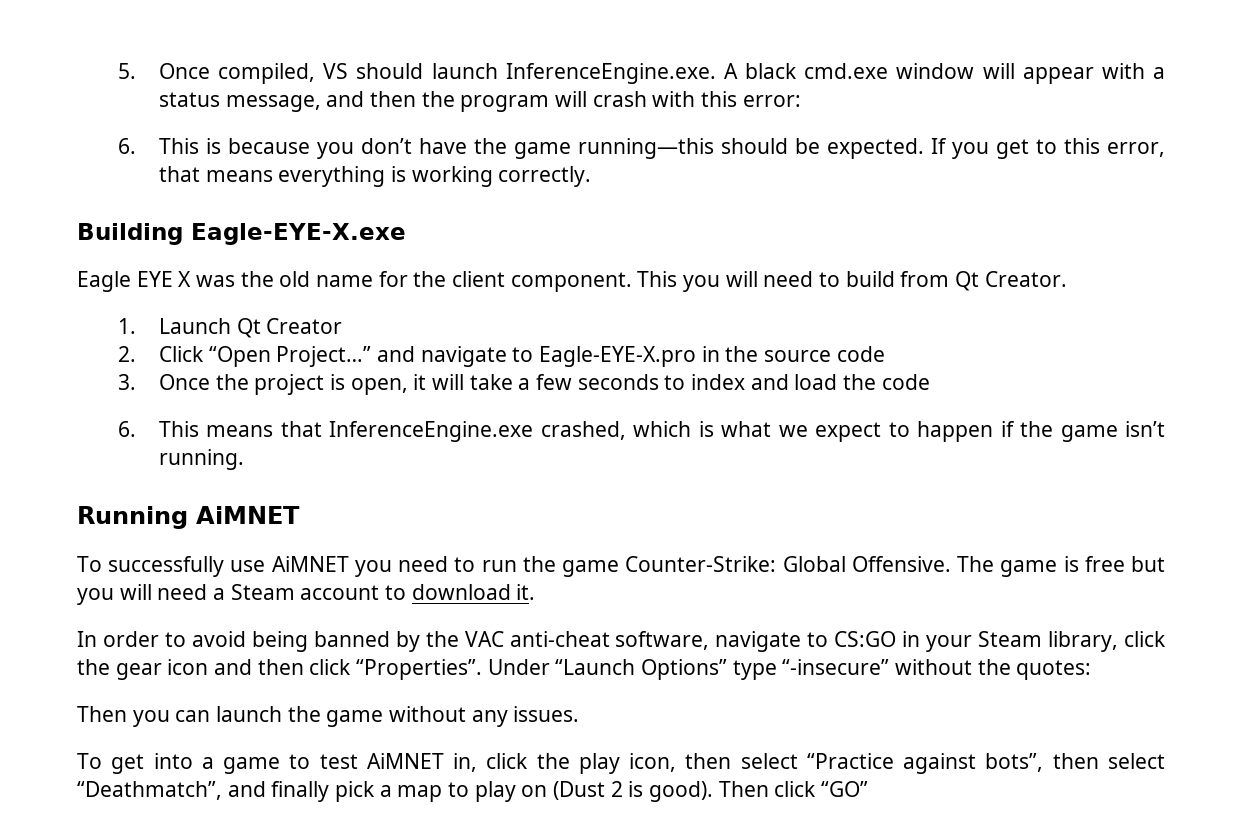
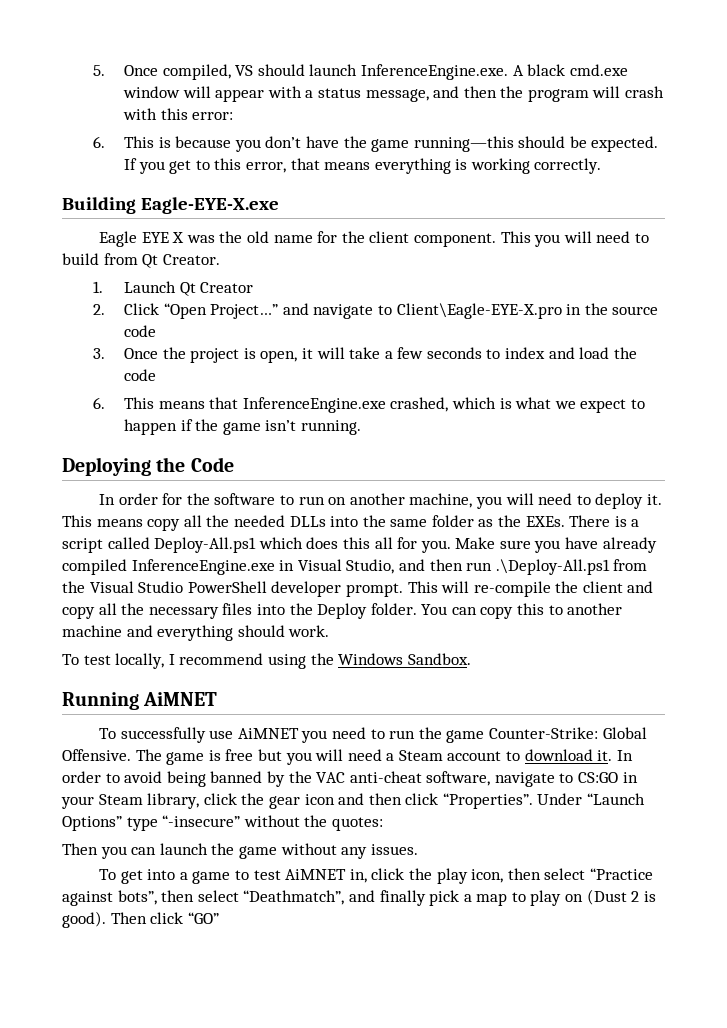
- 2. Click “Open Project…” and navigate to Eagle-EYE-X.pro in the source code
+ 2. Click “Open Project…” and navigate to Client\Eagle-EYE-X.pro in the source code
+ Deploying the Code
+ In order for the software to run on another machine, you will need to deploy it. This means copy all the needed DLLs into the same folder as the EXEs. There is a script called Deploy-All.ps1 which does this all for you. Make sure you have already compiled InferenceEngine.exe in Visual Studio, and then run .\Deploy-All.ps1 from the Visual Studio PowerShell developer prompt. This will re-compile the client and copy all the necessary files into the Deploy folder. You can copy this to another machine and everything should work.
+ To test locally, I recommend using the Windows Sandbox.
- The game is free but you will need a Steam account to download it.
- In order to avoid being banned by the VAC anti-cheat software, navigate to CS:GO in your Steam library, click the gear icon and then click “Properties”.
+ The game is free but you will need a Steam account to download it. In order to avoid being banned by the VAC anti-cheat software, navigate to CS:GO in your Steam library, click the gear icon and then click “Properties”.

